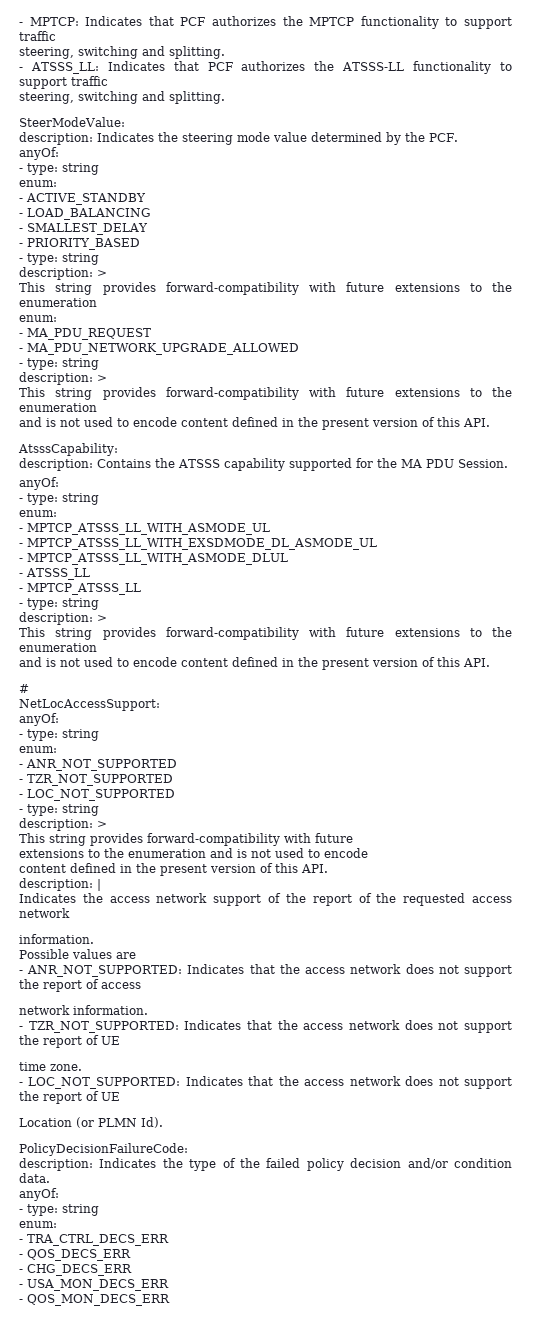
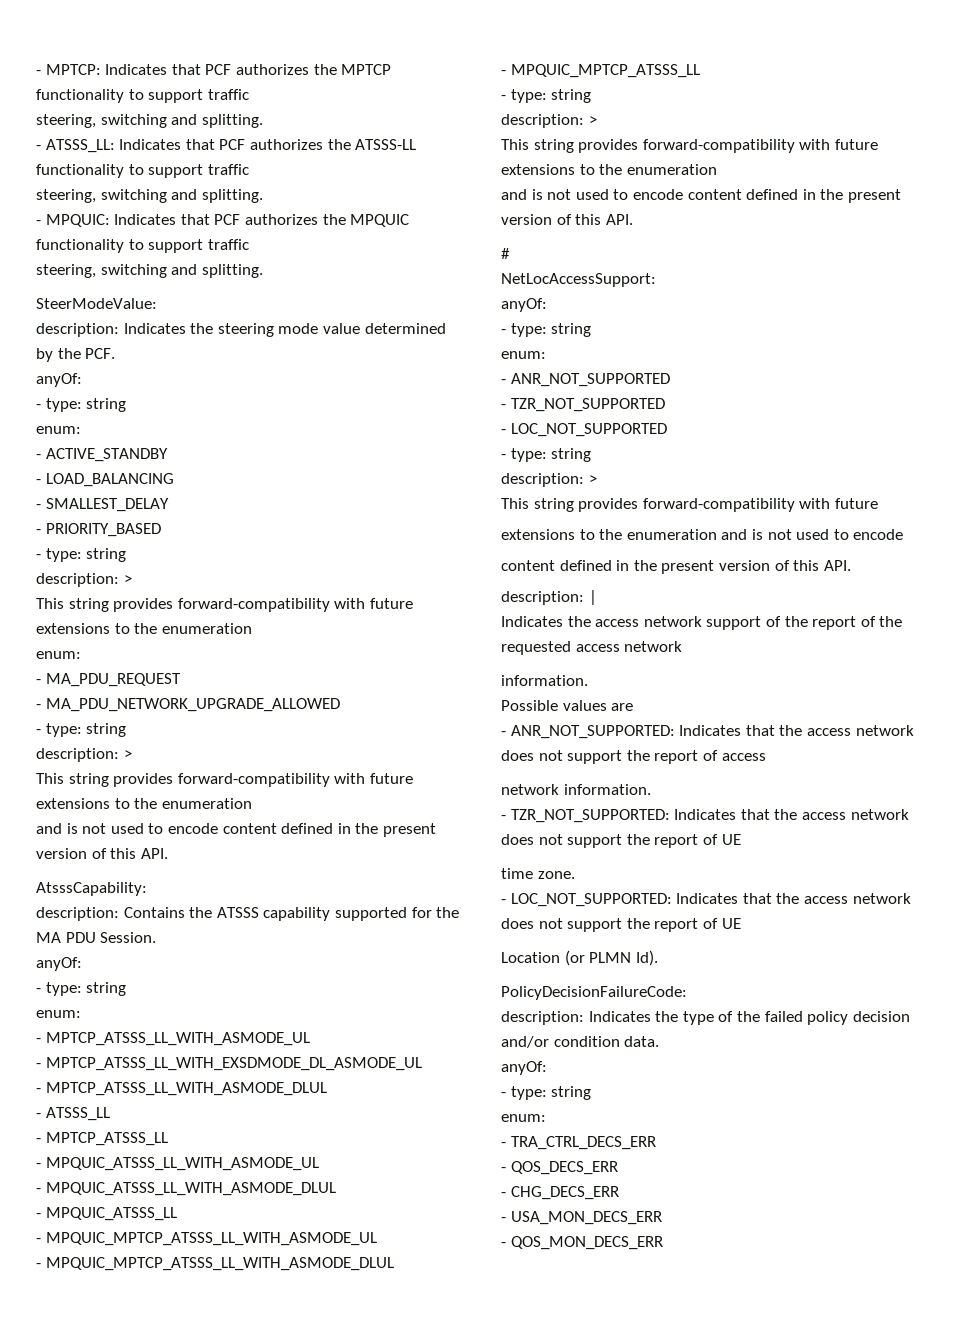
+ - MPQUIC: Indicates that PCF authorizes the MPQUIC functionality to support traffic
+ steering, switching and splitting.
+ - MPQUIC_ATSSS_LL_WITH_ASMODE_UL
+ - MPQUIC_ATSSS_LL_WITH_ASMODE_DLUL
+ - MPQUIC_ATSSS_LL
+ - MPQUIC_MPTCP_ATSSS_LL_WITH_ASMODE_UL
+ - MPQUIC_MPTCP_ATSSS_LL_WITH_ASMODE_DLUL
+ - MPQUIC_MPTCP_ATSSS_LL

